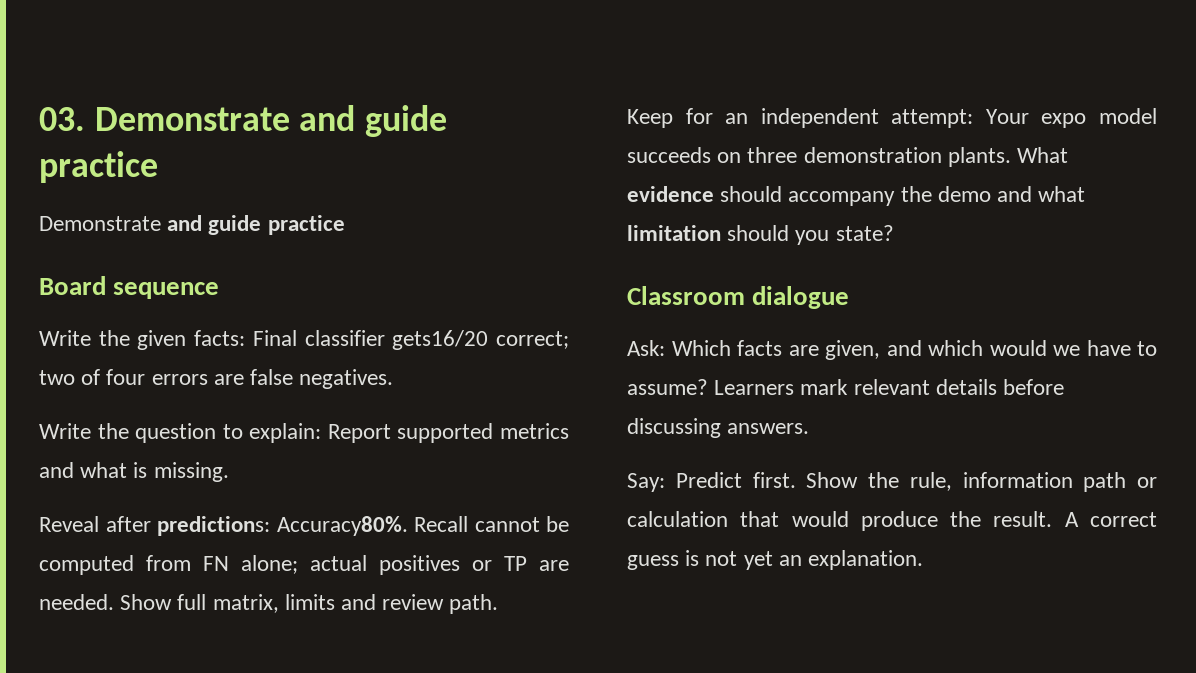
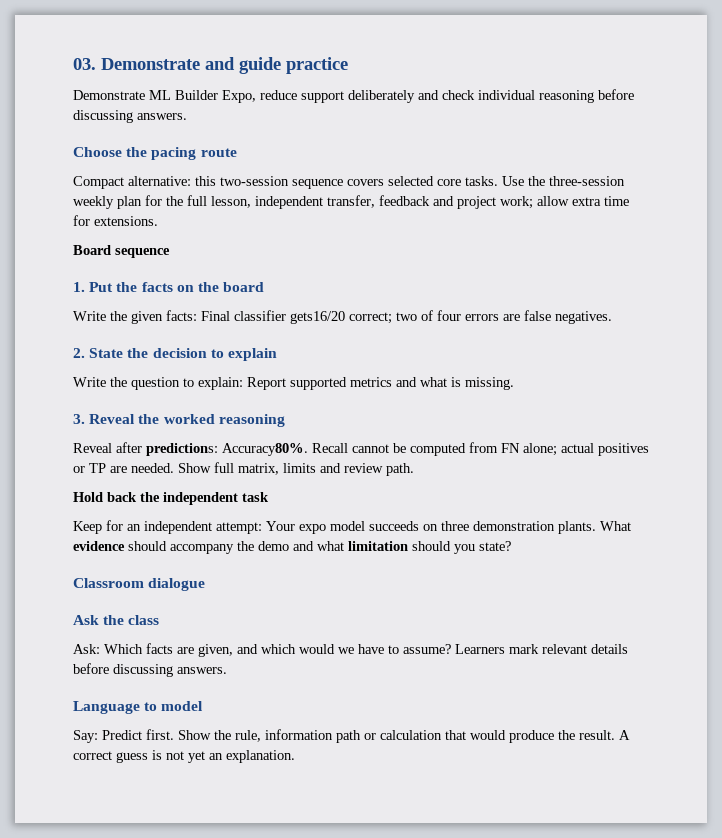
  03. Demonstrate and guide practice
- Demonstrate and guide practice
+ Demonstrate ML Builder Expo, reduce support deliberately and check individual reasoning before discussing answers.
+ Choose the pacing route
+ Compact alternative: this two-session sequence covers selected core tasks. Use the three-session weekly plan for the full lesson, independent transfer, feedback and project work; allow extra time for extensions.
  Board sequence
+ 1. Put the facts on the board
+ 2. State the decision to explain
+ 3. Reveal the worked reasoning
+ Hold back the independent task
+ Ask the class
+ Language to model

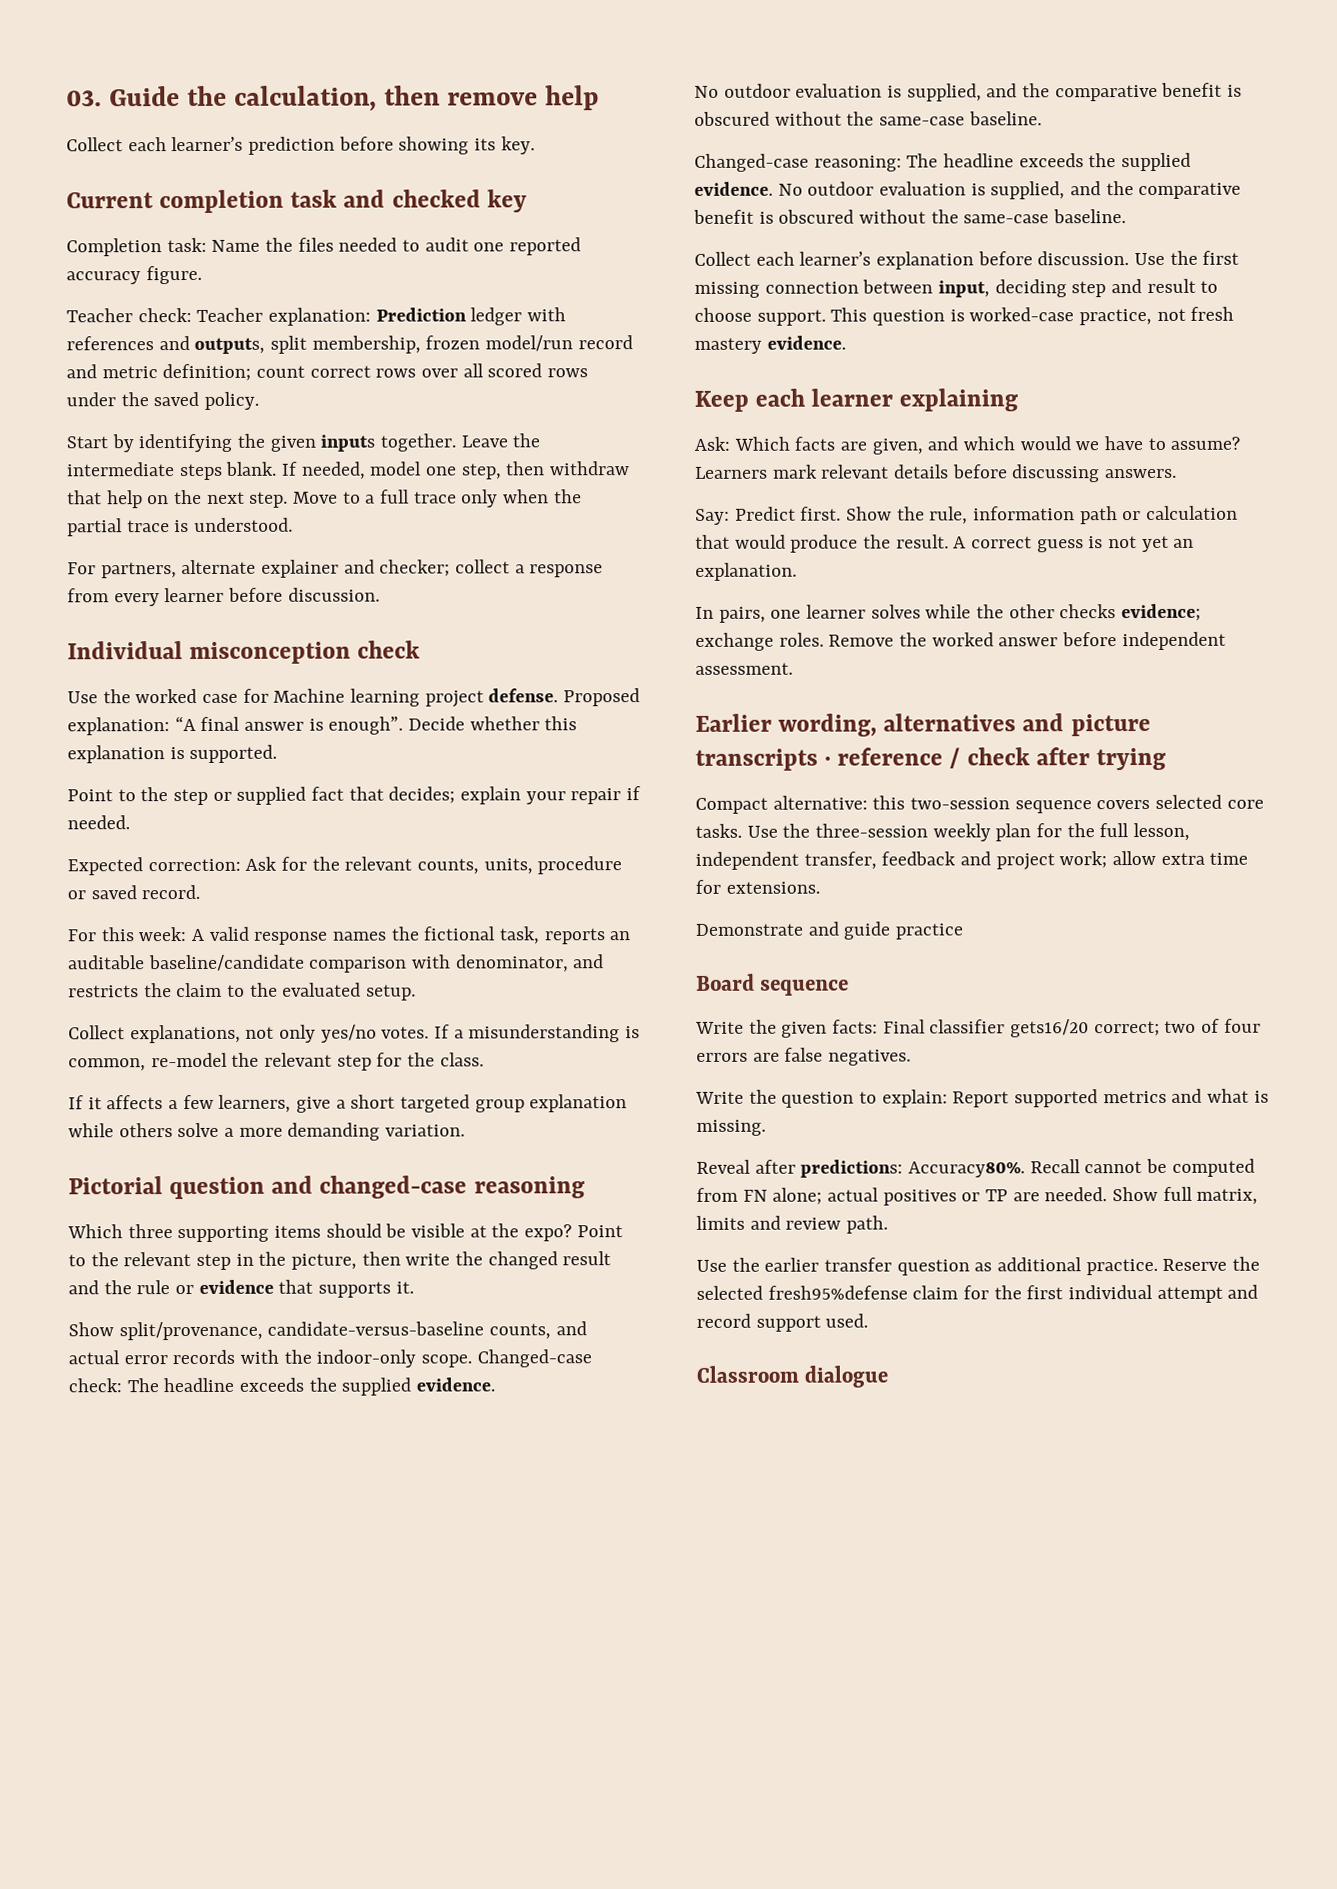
- 03. Demonstrate and guide practice
- Demonstrate ML Builder Expo, reduce support deliberately and check individual reasoning before discussing answers.
- Choose the pacing route
+ 03. Guide the calculation, then remove help
+ Collect each learner’s prediction before showing its key.
+ Current completion task and checked key
+ Completion task: Name the files needed to audit one reported accuracy figure.
+ Teacher check: Teacher explanation: Prediction ledger with references and outputs, split membership, frozen model/run record and metric definition; count correct rows over all scored rows under the saved policy.
+ Start by identifying the given inputs together. Leave the intermediate steps blank. If needed, model one step, then withdraw that help on the next step. Move to a full trace only when the partial trace is understood.
+ For partners, alternate explainer and checker; collect a response from every learner before discussion.
+ Individual misconception check
+ Use the worked case for Machine learning project defense. Proposed explanation: “A final answer is enough”. Decide whether this explanation is supported.
+ Point to the step or supplied fact that decides; explain your repair if needed.
+ Expected correction: Ask for the relevant counts, units, procedure or saved record.
+ For this week: A valid response names the fictional task, reports an auditable baseline/candidate comparison with denominator, and restricts the claim to the evaluated setup.
+ Collect explanations, not only yes/no votes. If a misunderstanding is common, re-model the relevant step for the class.
+ If it affects a few learners, give a short targeted group explanation while others solve a more demanding variation.
+ Pictorial question and changed-case reasoning
+ Which three supporting items should be visible at the expo? Point to the relevant step in the picture, then write the changed result and the rule or evidence that supports it.
+ Show split/provenance, candidate-versus-baseline counts, and actual error records with the indoor-only scope. Changed-case check: The headline exceeds the supplied evidence.
+ No outdoor evaluation is supplied, and the comparative benefit is obscured without the same-case baseline.
+ Changed-case reasoning: The headline exceeds the supplied evidence. No outdoor evaluation is supplied, and the comparative benefit is obscured without the same-case baseline.
+ Collect each learner’s explanation before discussion. Use the first missing connection between input, deciding step and result to choose support. This question is worked-case practice, not fresh mastery evidence.
+ Keep each learner explaining
+ Ask: Which facts are given, and which would we have to assume? Learners mark relevant details before discussing answers.
+ Say: Predict first. Show the rule, information path or calculation that would produce the result. A correct guess is not yet an explanation.
+ In pairs, one learner solves while the other checks evidence; exchange roles. Remove the worked answer before independent assessment.
+ Earlier wording, alternatives and picture transcripts · reference / check after trying
+ Demonstrate and guide practice
  Board sequence
- 1. Put the facts on the board
- 2. State the decision to explain
- 3. Reveal the worked reasoning
- Hold back the independent task
- Keep for an independent attempt: Your expo model succeeds on three demonstration plants. What evidence should accompany the demo and what limitation should you state?
+ Use the earlier transfer question as additional practice. Reserve the selected fresh95%defense claim for the first individual attempt and record support used.
  Classroom dialogue
- Ask the class
- Ask: Which facts are given, and which would we have to assume? Learners mark relevant details before discussing answers.
- Language to model
- Say: Predict first. Show the rule, information path or calculation that would produce the result. A correct guess is not yet an explanation.

